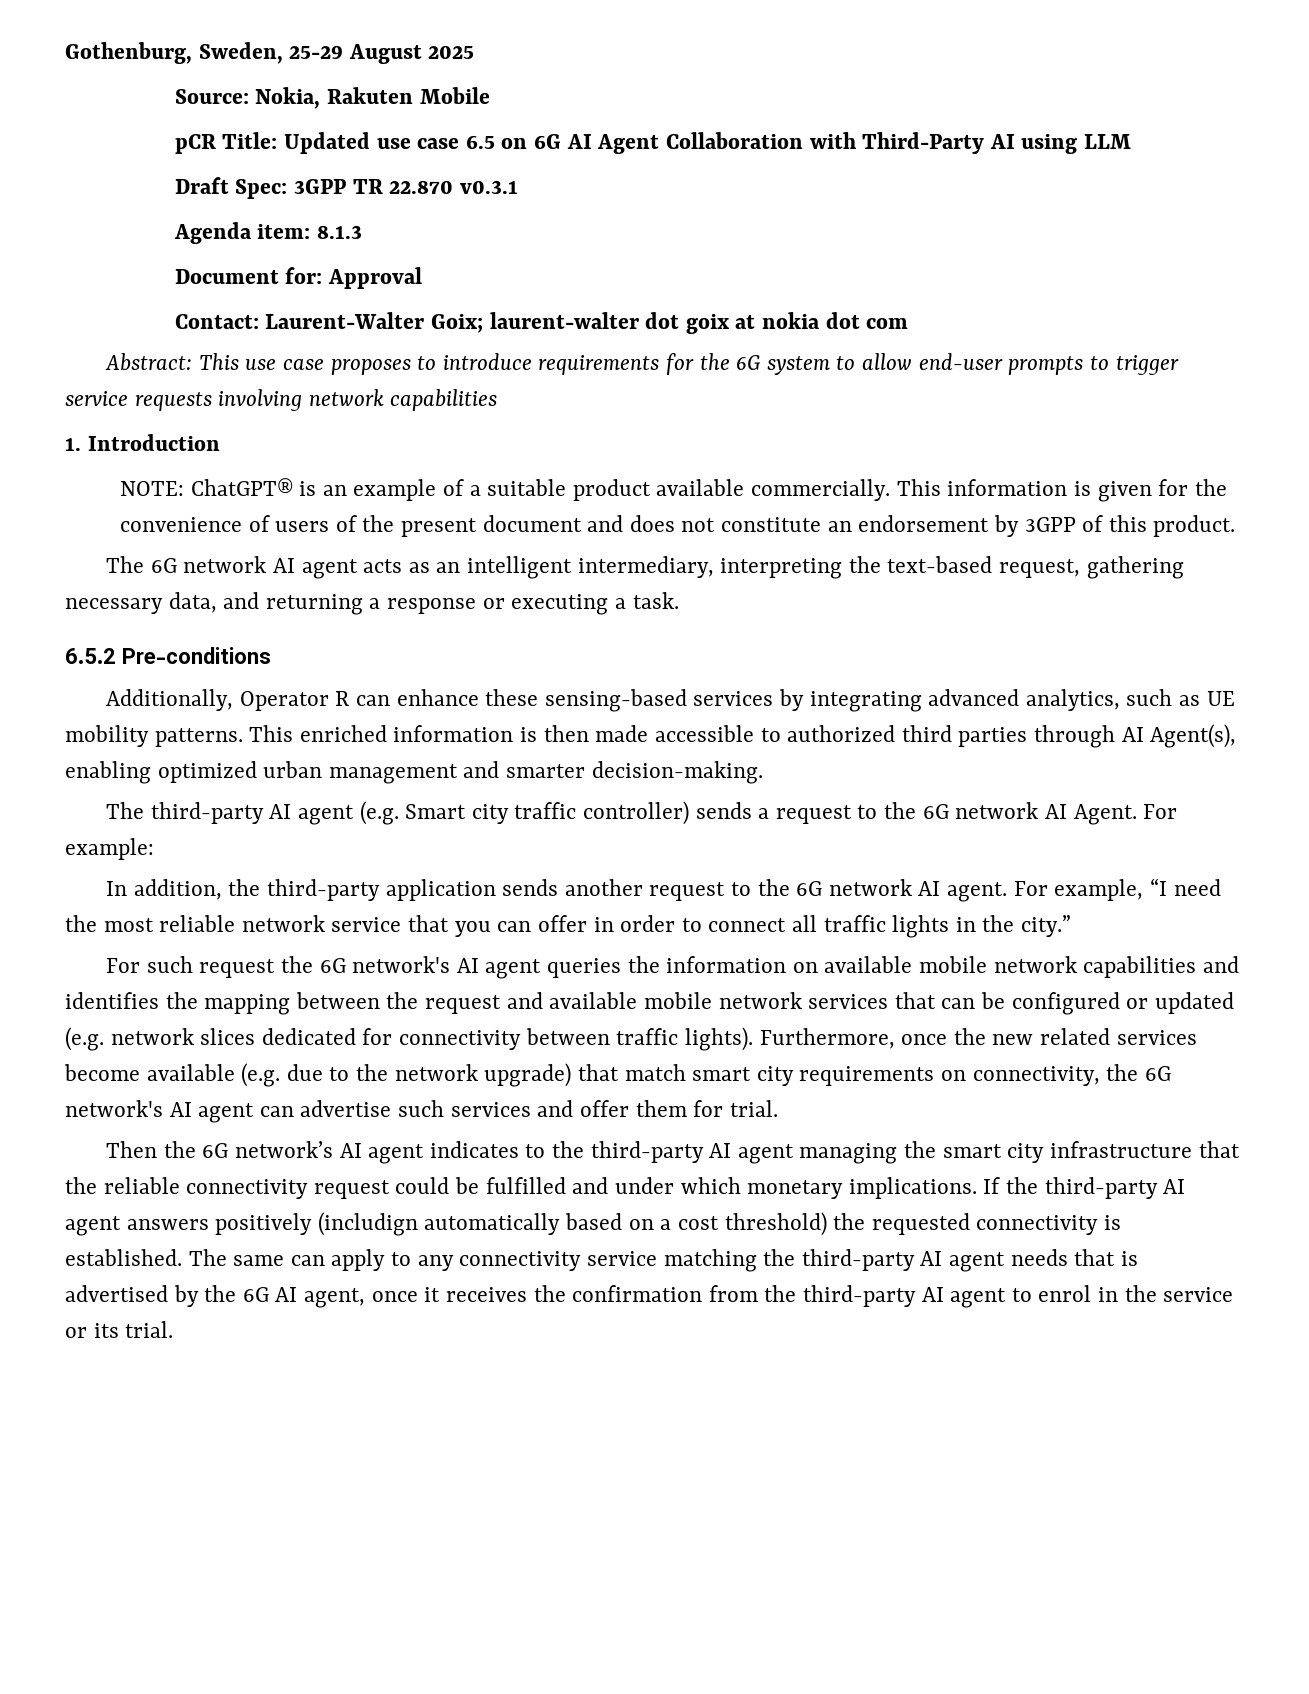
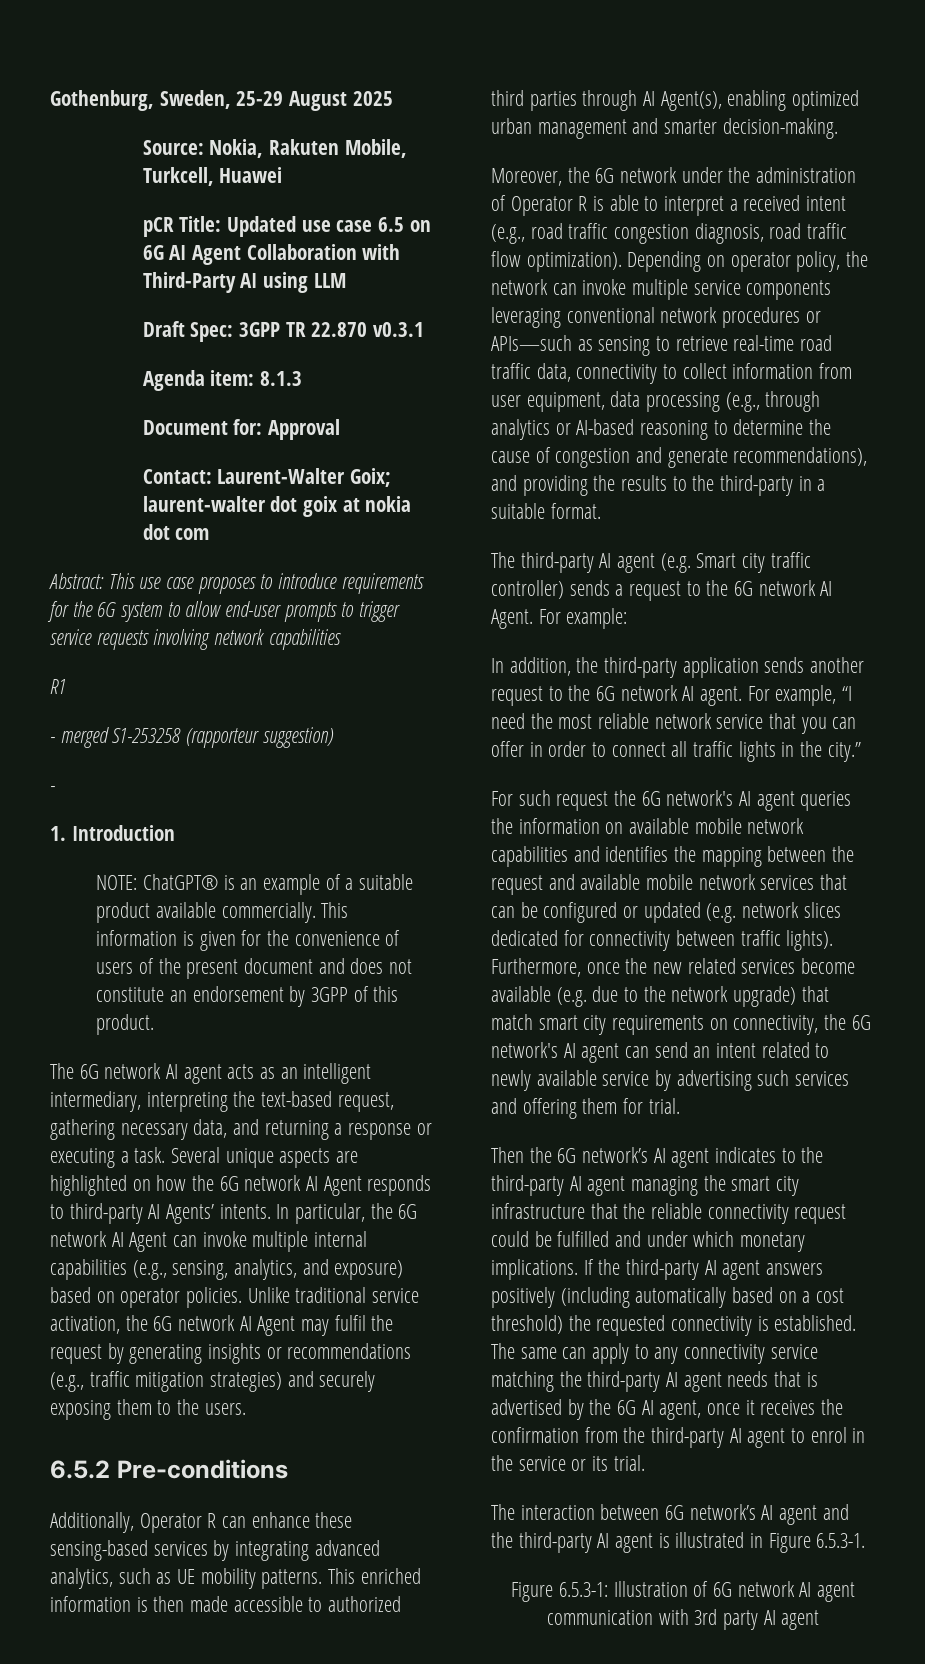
- Source: Nokia, Rakuten Mobile
+ Source: Nokia, Rakuten Mobile, Turkcell, Huawei
+ R1
+ - merged S1-253258 (rapporteur suggestion)
+ -
+ Several unique aspects are highlighted on how the 6G network AI Agent responds to third-party AI Agents’ intents. In particular, the 6G network AI Agent can invoke multiple internal capabilities (e.g., sensing, analytics, and exposure) based on operator policies. Unlike traditional service activation, the 6G network AI Agent may fulfil the request by generating insights or recommendations (e.g., traffic mitigation strategies) and securely exposing them to the users.
+ Moreover, the 6G network under the administration of Operator R is able to interpret a received intent (e.g., road traffic congestion diagnosis, road traffic flow optimization). Depending on operator policy, the network can invoke multiple service components leveraging conventional network procedures or APIs—such as sensing to retrieve real-time road traffic data, connectivity to collect information from user equipment, data processing (e.g., through analytics or AI-based reasoning to determine the cause of congestion and generate recommendations), and providing the results to the third-party in a suitable format.
- Furthermore, once the new related services become available (e.g. due to the network upgrade) that match smart city requirements on connectivity, the 6G network's AI agent can advertise such services and offer them for trial.
+ Furthermore, once the new related services become available (e.g. due to the network upgrade) that match smart city requirements on connectivity, the 6G network's AI agent can send an intent related to newly available service by advertising such services and offering them for trial.
- If the third-party AI agent answers positively (includign automatically based on a cost threshold) the requested connectivity is established.
+ If the third-party AI agent answers positively (including automatically based on a cost threshold) the requested connectivity is established.
+ The interaction between 6G network’s AI agent and the third-party AI agent is illustrated in Figure 6.5.3-1.
+ Figure 6.5.3-1: Illustration of 6G network AI agent communication with 3rd party AI agent

